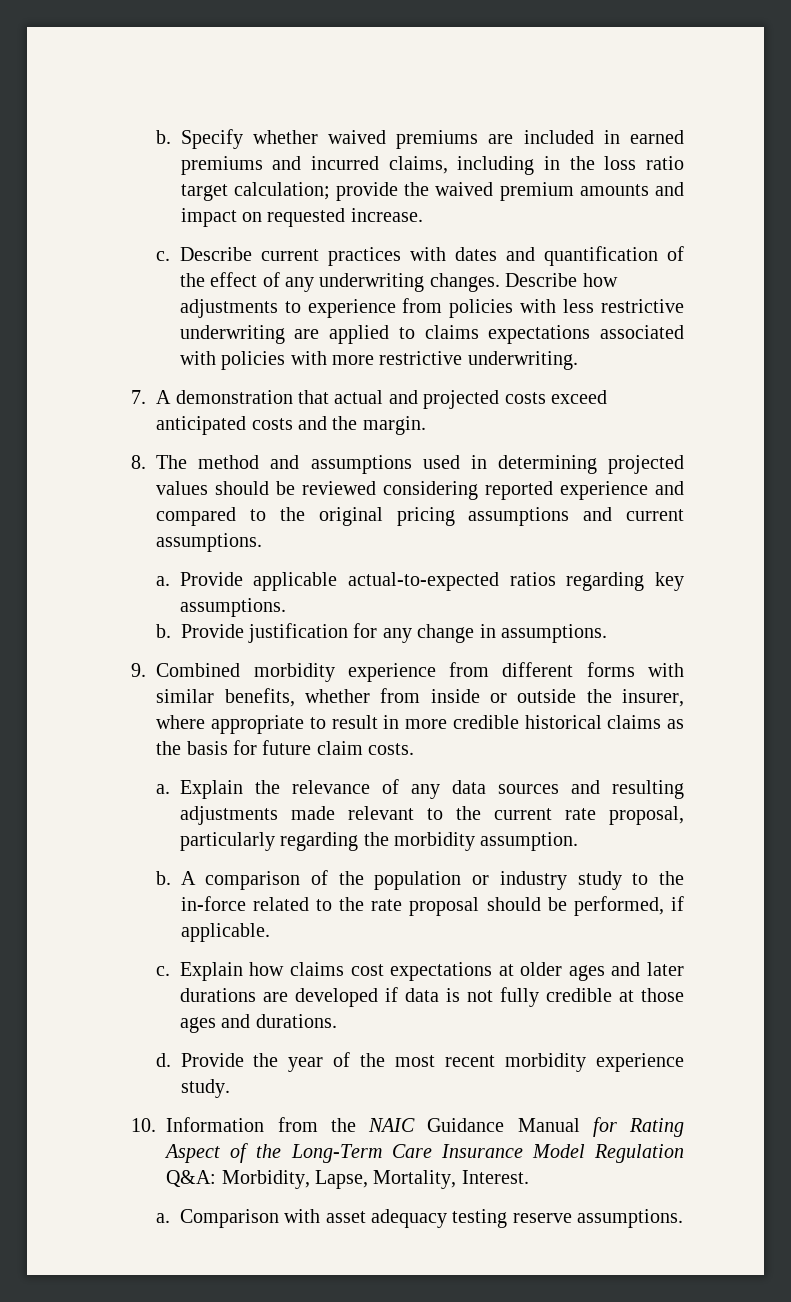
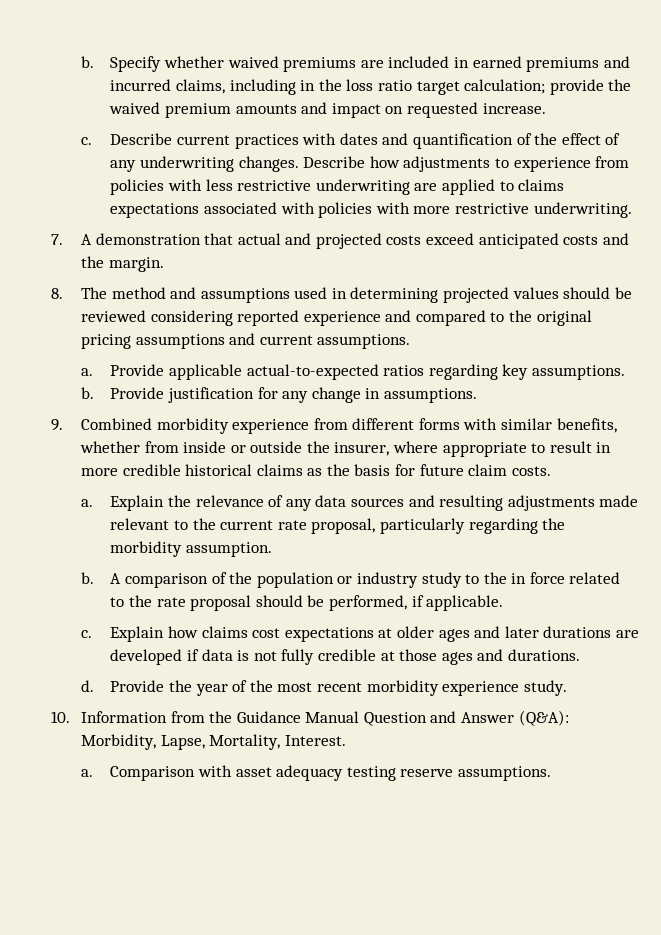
- A comparison of the population or industry study to the in-force related to the rate proposal should be performed, if applicable.
+ A comparison of the population or industry study to the in force related to the rate proposal should be performed, if applicable.
- 10. Information from the NAIC Guidance Manual for Rating Aspect of the Long-Term Care Insurance Model Regulation Q&A: Morbidity, Lapse, Mortality, Interest.
+ 10. Information from the Guidance Manual Question and Answer (Q&A): Morbidity, Lapse, Mortality, Interest.

